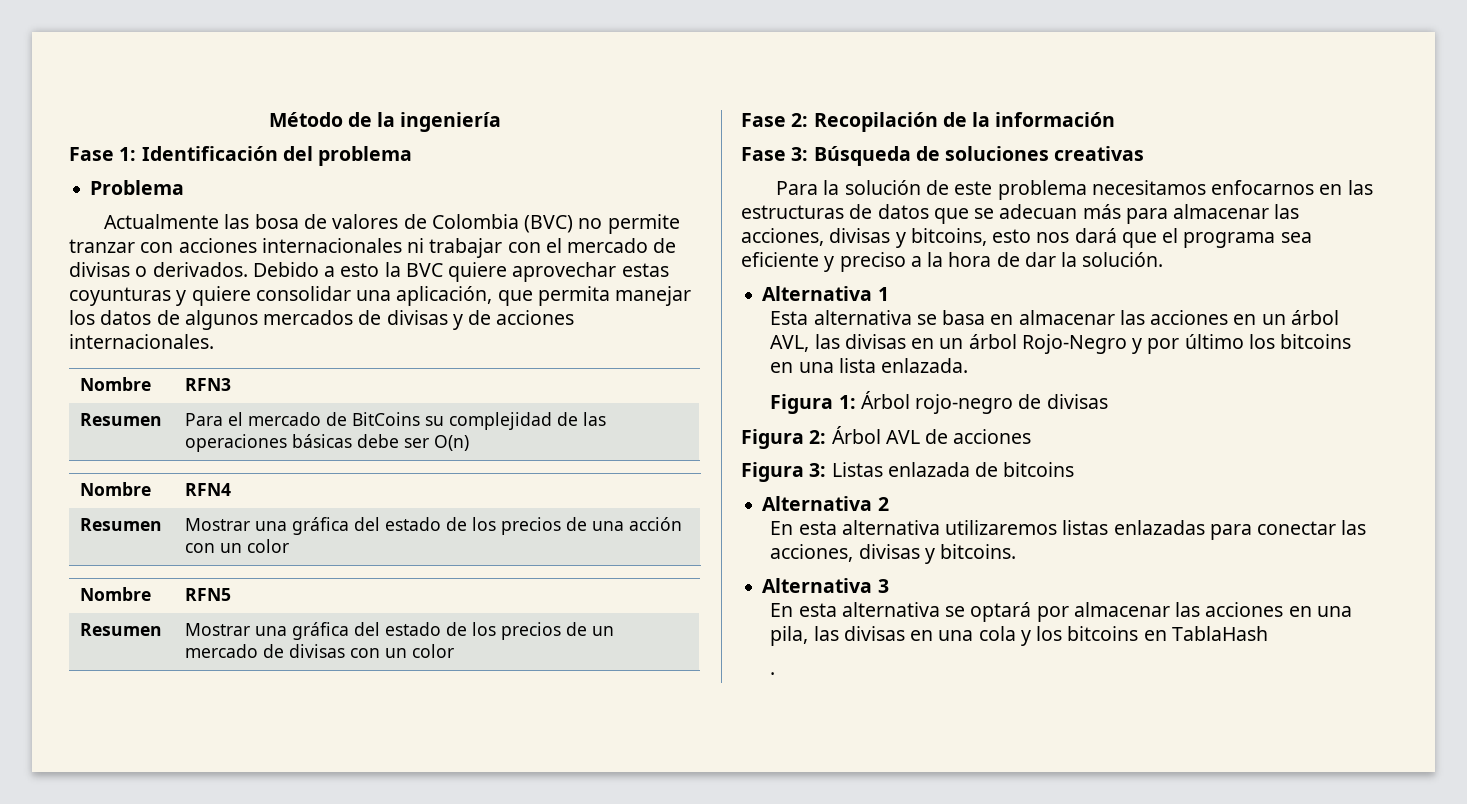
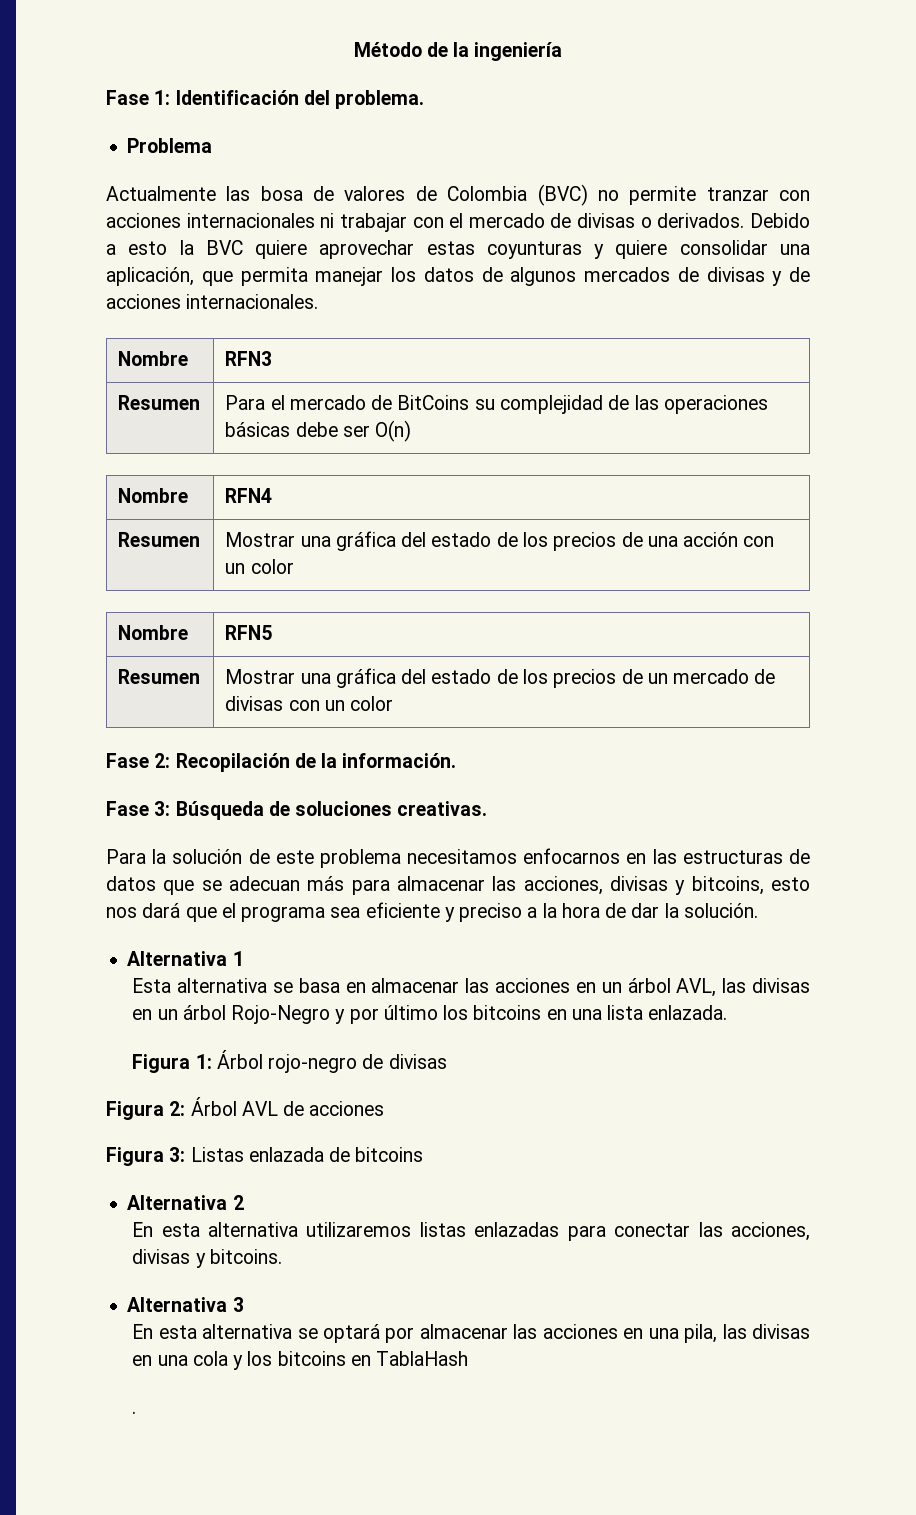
- Fase 1: Identificación del problema
+ Fase 1: Identificación del problema.
- Fase 2: Recopilación de la información
+ Fase 2: Recopilación de la información.
- Fase 3: Búsqueda de soluciones creativas
+ Fase 3: Búsqueda de soluciones creativas.

